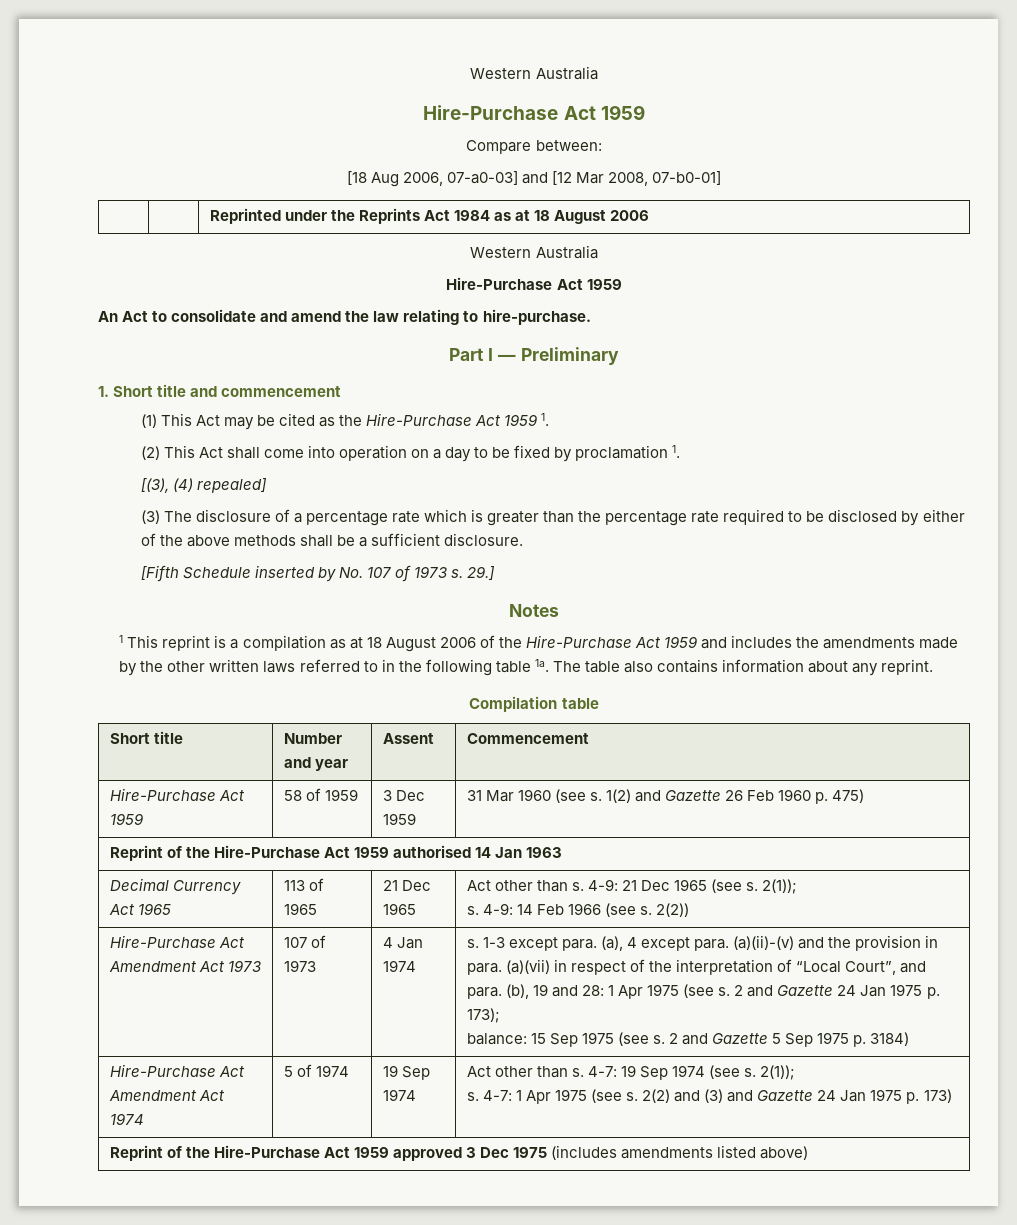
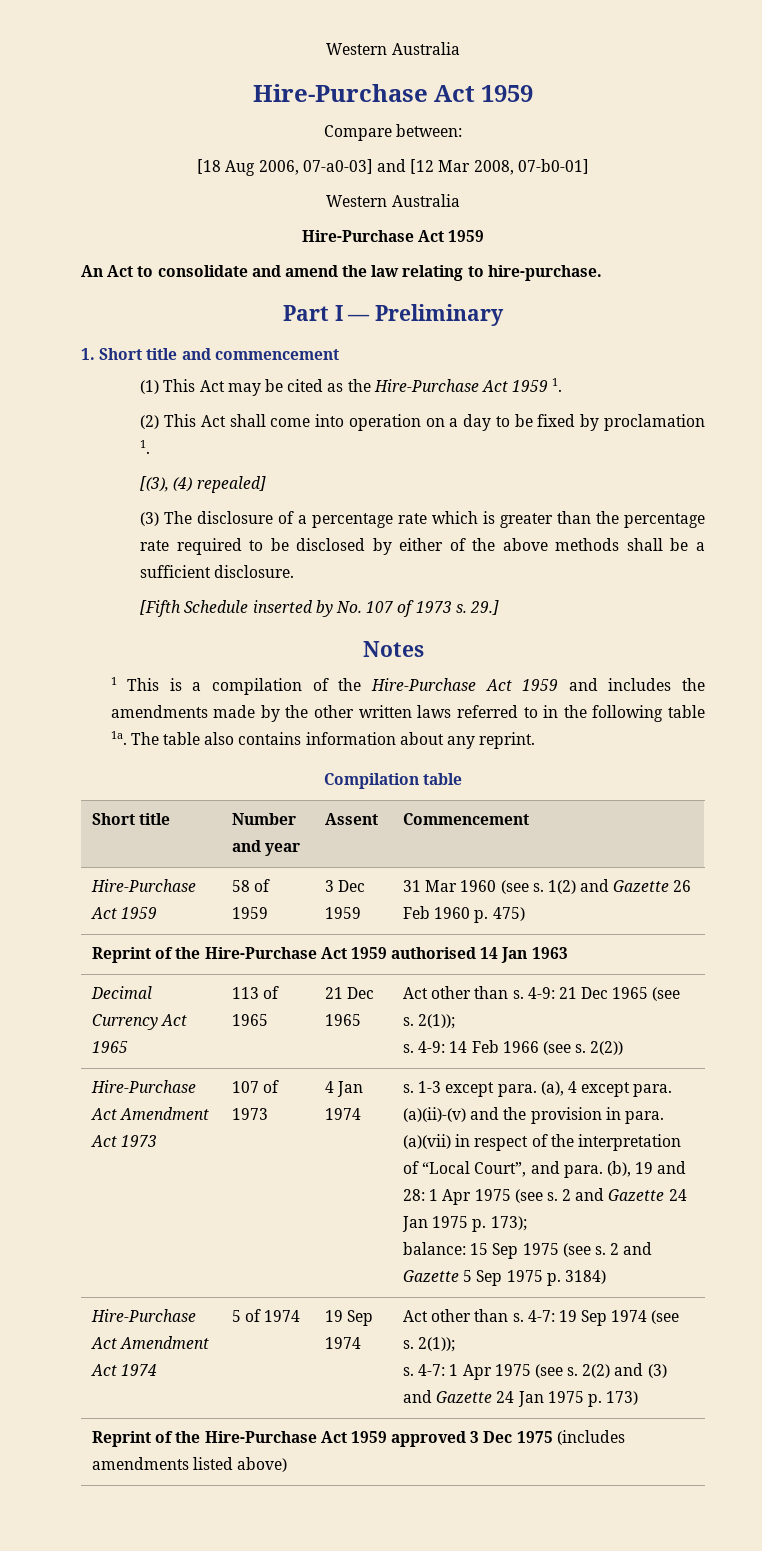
- | | Reprinted under the Reprints Act 1984 as at 18 August 2006
- 1 This reprint is a compilation as at 18 August 2006 of the Hire-Purchase Act 1959 and includes the amendments made by the other written laws referred to in the following table 1a.
+ 1 This is a compilation of the Hire-Purchase Act 1959 and includes the amendments made by the other written laws referred to in the following table 1a.

